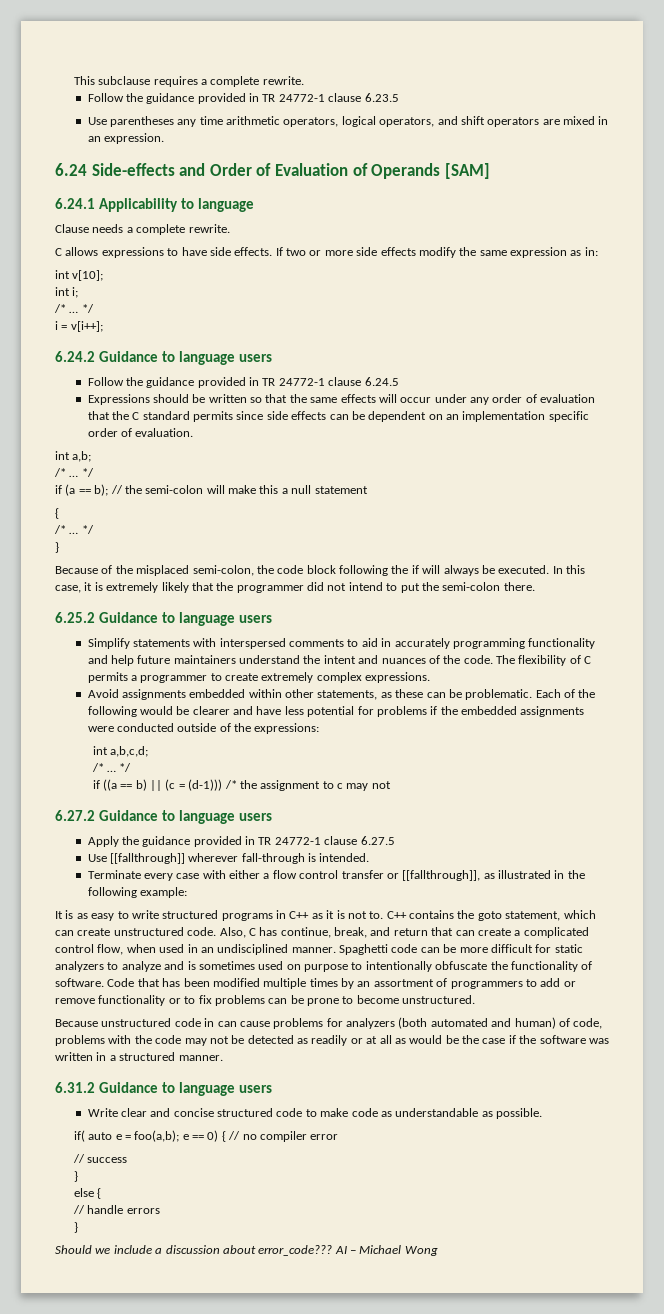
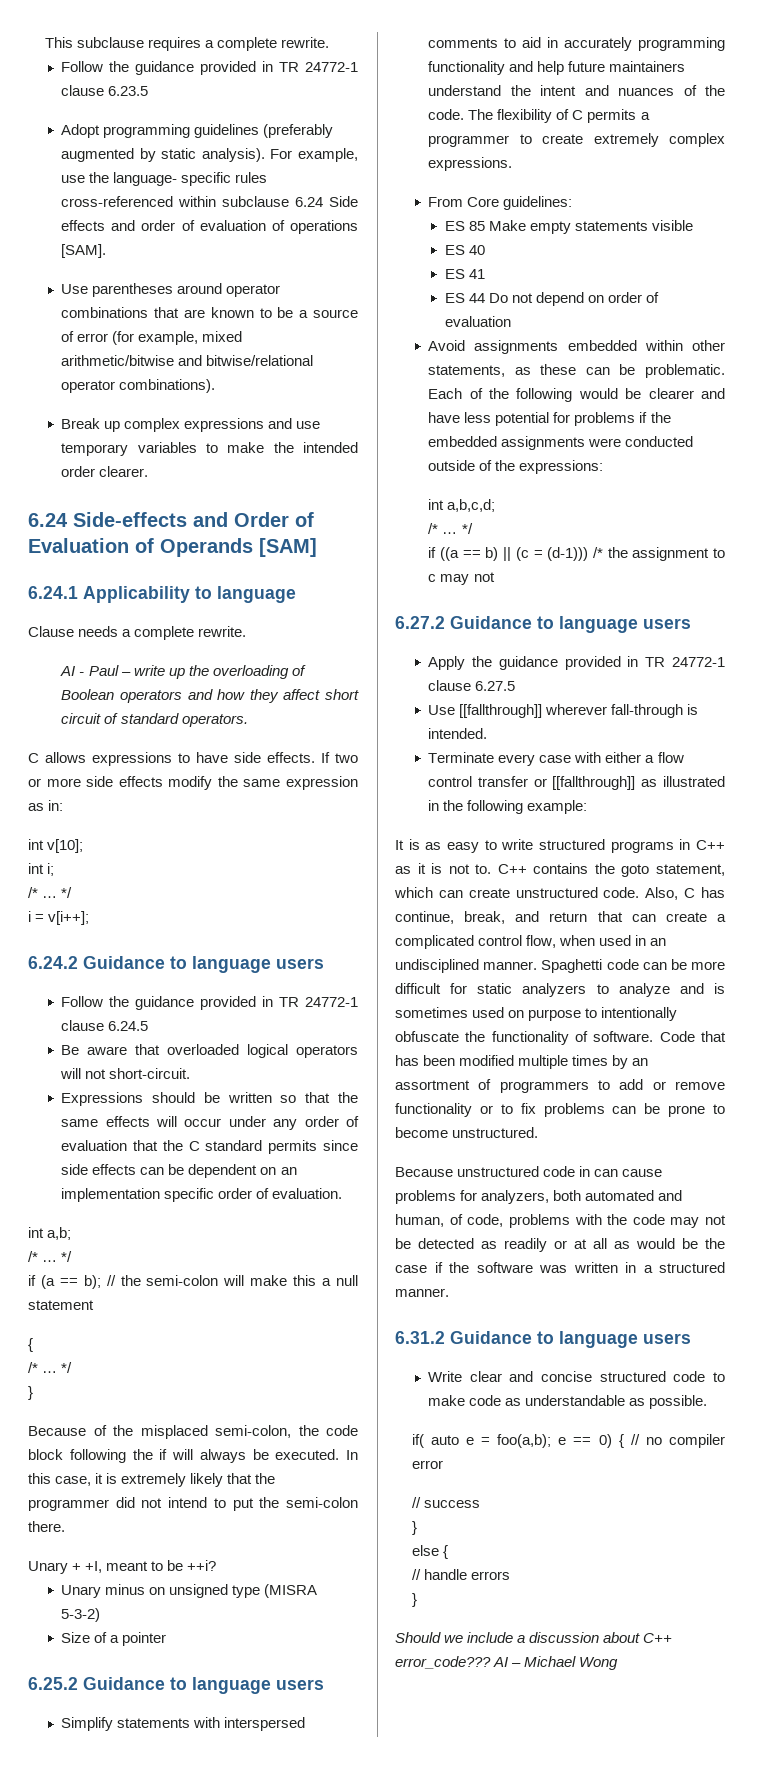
- Use parentheses any time arithmetic operators, logical operators, and shift operators are mixed in an expression.
+ Adopt programming guidelines (preferably augmented by static analysis). For example, use the language- specific rules cross-referenced within subclause 6.24 Side effects and order of evaluation of operations [SAM].
+ Use parentheses around operator combinations that are known to be a source of error (for example, mixed arithmetic/bitwise and bitwise/relational operator combinations).
+ Break up complex expressions and use temporary variables to make the intended order clearer.
+ AI - Paul – write up the overloading of Boolean operators and how they affect short circuit of standard operators.
+ Be aware that overloaded logical operators will not short-circuit.
+ Unary + +I, meant to be ++i?
+ Unary minus on unsigned type (MISRA 5-3-2)
+ Size of a pointer
+ From Core guidelines:
+ ES 85 Make empty statements visible
+ ES 40
+ ES 41
+ ES 44 Do not depend on order of evaluation
- Terminate every case with either a flow control transfer or [[fallthrough]], as illustrated in the following example:
+ Terminate every case with either a flow control transfer or [[fallthrough]] as illustrated in the following example:
- Because unstructured code in can cause problems for analyzers (both automated and human) of code, problems with the code may not be detected as readily or at all as would be the case if the software was written in a structured manner.
+ Because unstructured code in can cause problems for analyzers, both automated and human, of code, problems with the code may not be detected as readily or at all as would be the case if the software was written in a structured manner.
- Should we include a discussion about error_code???
+ Should we include a discussion about C++ error_code???

